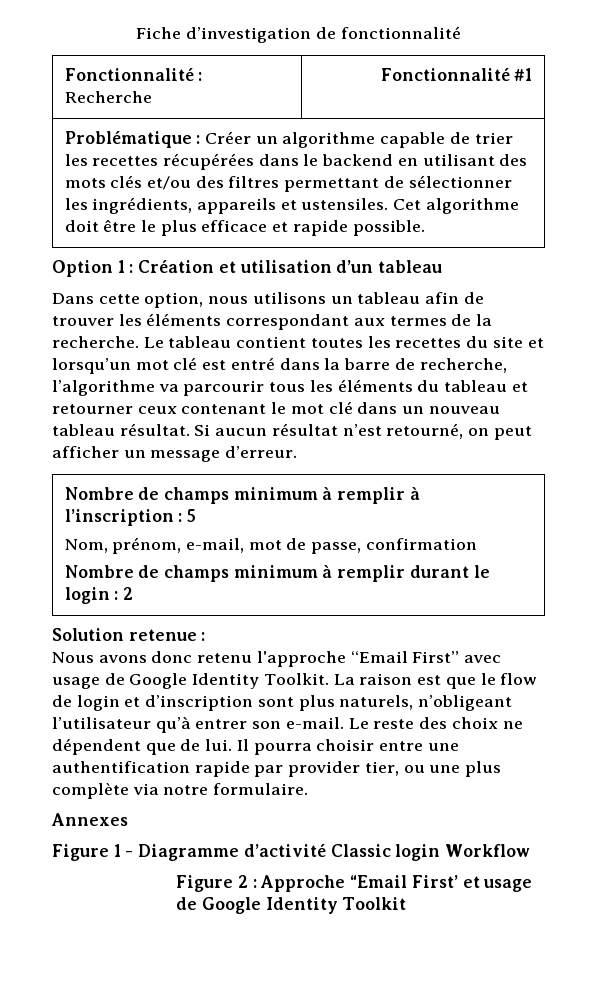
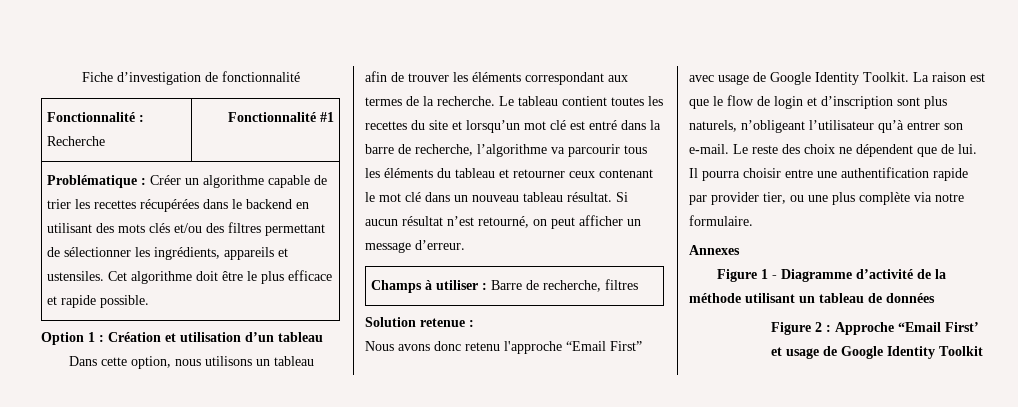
- Nombre de champs minimum à remplir à l’inscription : 5
- Nom, prénom, e-mail, mot de passe, confirmation
- Nombre de champs minimum à remplir durant le login : 2
+ Champs à utiliser : Barre de recherche, filtres
- Figure 1 - Diagramme d’activité Classic login Workflow
+ Figure 1 - Diagramme d’activité de la méthode utilisant un tableau de données

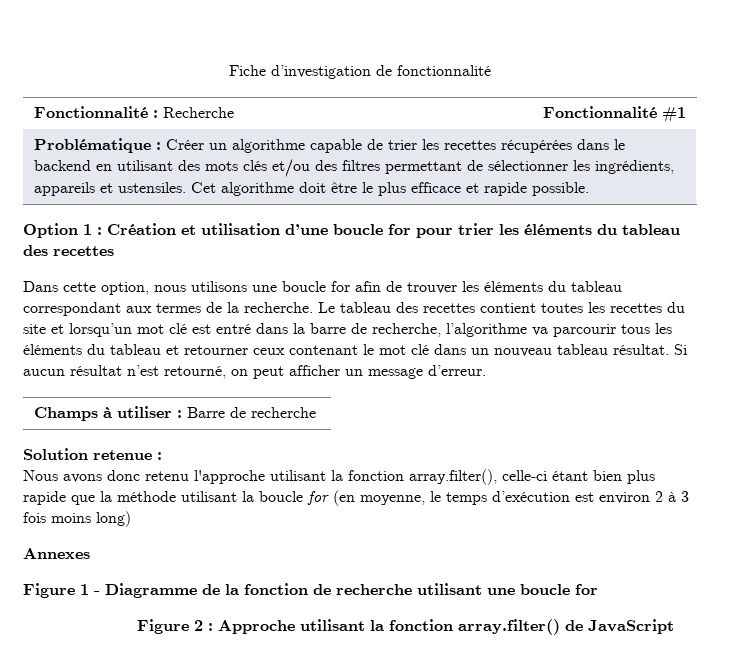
- Option 1 : Création et utilisation d’un tableau
+ Option 1 : Création et utilisation d’une boucle for pour trier les éléments du tableau des recettes
- Dans cette option, nous utilisons un tableau afin de trouver les éléments correspondant aux termes de la recherche.
+ Dans cette option, nous utilisons une boucle for afin de trouver les éléments du tableau correspondant aux termes de la recherche.
- Le tableau contient toutes les recettes du site et lorsqu’un mot clé est entré dans la barre de recherche, l’algorithme va parcourir tous les éléments du tableau et retourner ceux contenant le mot clé dans un nouveau tableau résultat.
+ Le tableau des recettes contient toutes les recettes du site et lorsqu’un mot clé est entré dans la barre de recherche, l’algorithme va parcourir tous les éléments du tableau et retourner ceux contenant le mot clé dans un nouveau tableau résultat.
- Champs à utiliser : Barre de recherche, filtres
+ Champs à utiliser : Barre de recherche
- Nous avons donc retenu l'approche “Email First” avec usage de Google Identity Toolkit. La raison est que le flow de login et d’inscription sont plus naturels, n’obligeant l’utilisateur qu’à entrer son e-mail. Le reste des choix ne dépendent que de lui. Il pourra choisir entre une authentification rapide par provider tier, ou une plus complète via notre formulaire.
+ Nous avons donc retenu l'approche utilisant la fonction array.filter(), celle-ci étant bien plus rapide que la méthode utilisant la boucle for (en moyenne, le temps d’exécution est environ 2 à 3 fois moins long)
- Figure 1 - Diagramme d’activité de la méthode utilisant un tableau de données
- Figure 2 : Approche “Email First’ et usage de Google Identity Toolkit
+ Figure 1 - Diagramme de la fonction de recherche utilisant une boucle for
+ Figure 2 : Approche utilisant la fonction array.filter() de JavaScript

